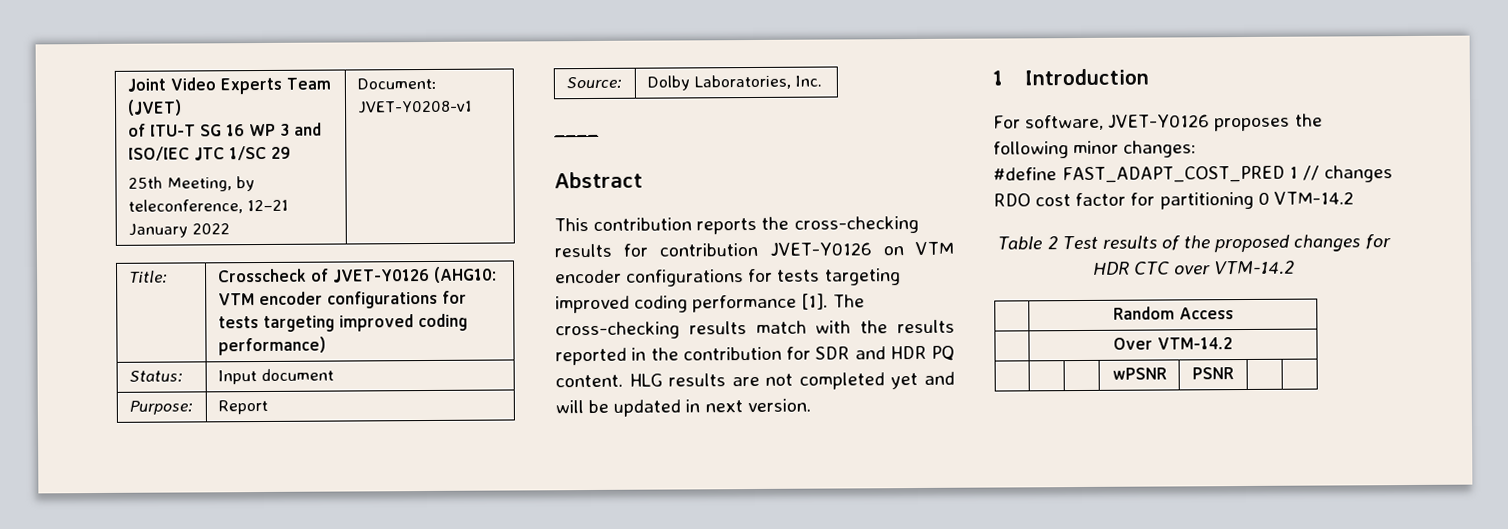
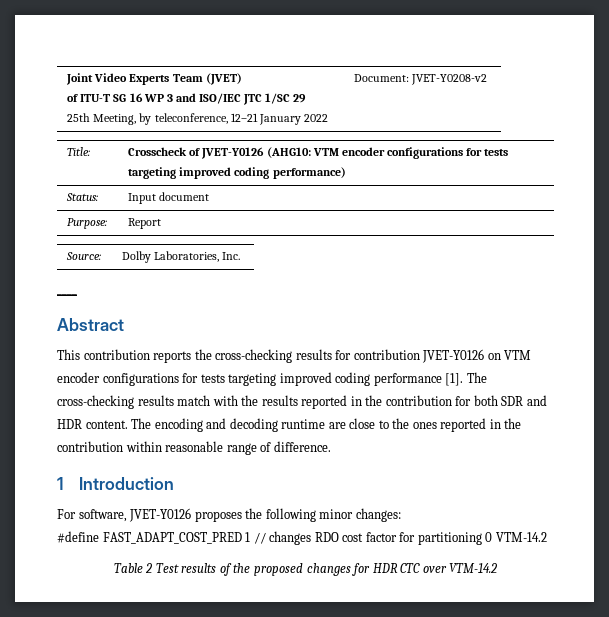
  Joint Video Experts Team (JVET)
  of ITU-T SG 16 WP 3 and ISO/IEC JTC 1/SC 29
- 25th Meeting, by teleconference, 12–21 January 2022 | Document: JVET-Y0208-v1
+ 25th Meeting, by teleconference, 12–21 January 2022 | Document: JVET-Y0208-v2
- The cross-checking results match with the results reported in the contribution for SDR and HDR PQ content. HLG results are not completed yet and will be updated in next version.
+ The cross-checking results match with the results reported in the contribution for both SDR and HDR content. The encoding and decoding runtime are close to the ones reported in the contribution within reasonable range of difference.
- | Random Access
- | Over VTM-14.2
- | | | wPSNR | PSNR | |

